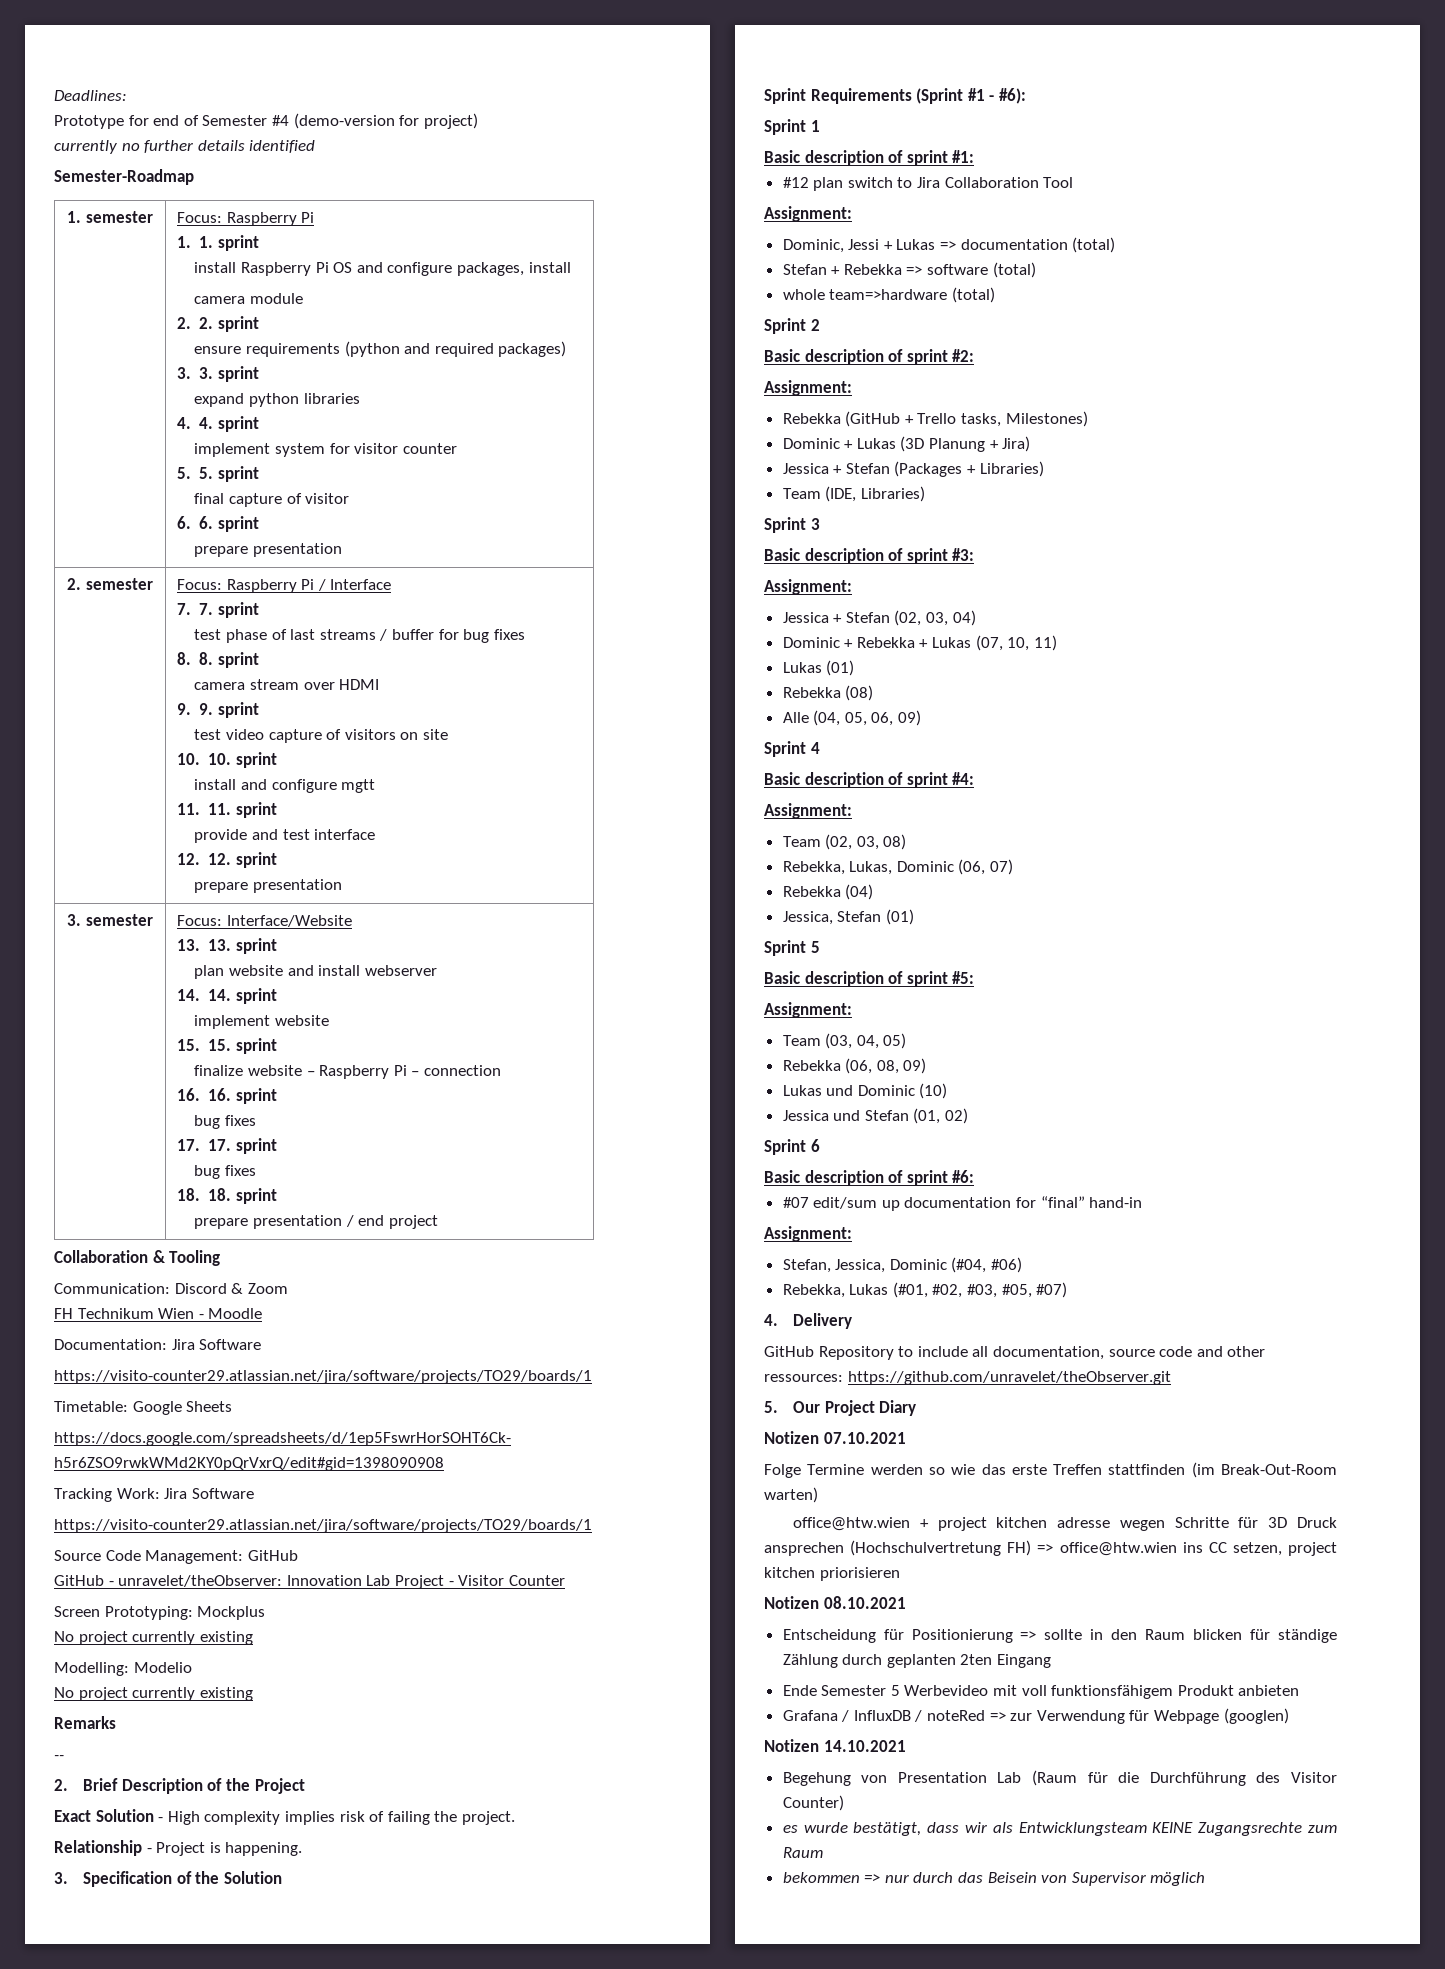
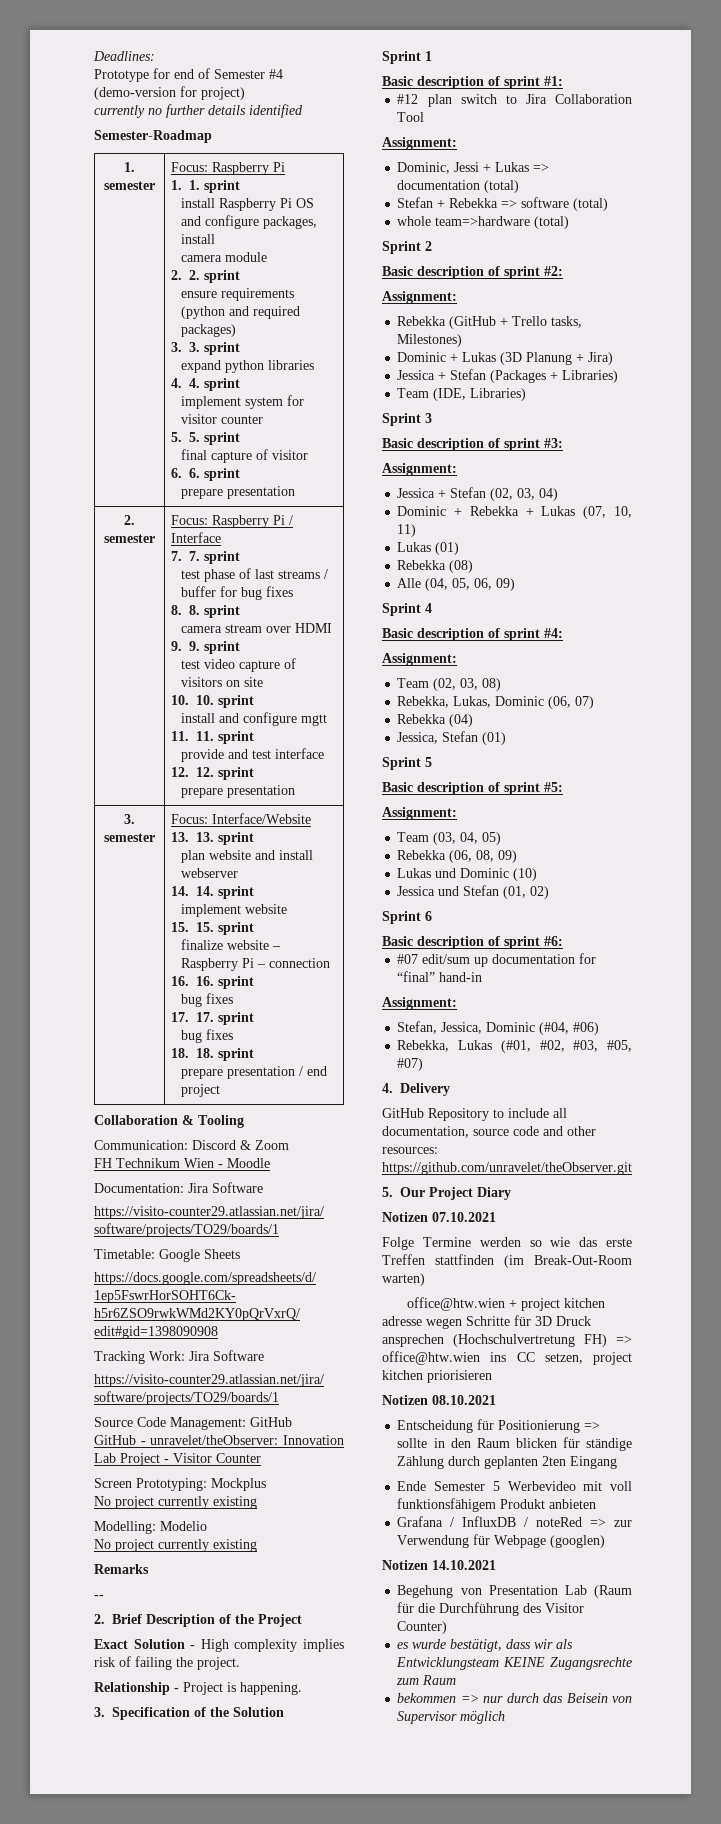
- Sprint Requirements (Sprint #1 - #6):
- GitHub Repository to include all documentation, source code and other ressources: https://github.com/unravelet/theObserver.git
+ GitHub Repository to include all documentation, source code and other resources: https://github.com/unravelet/theObserver.git

